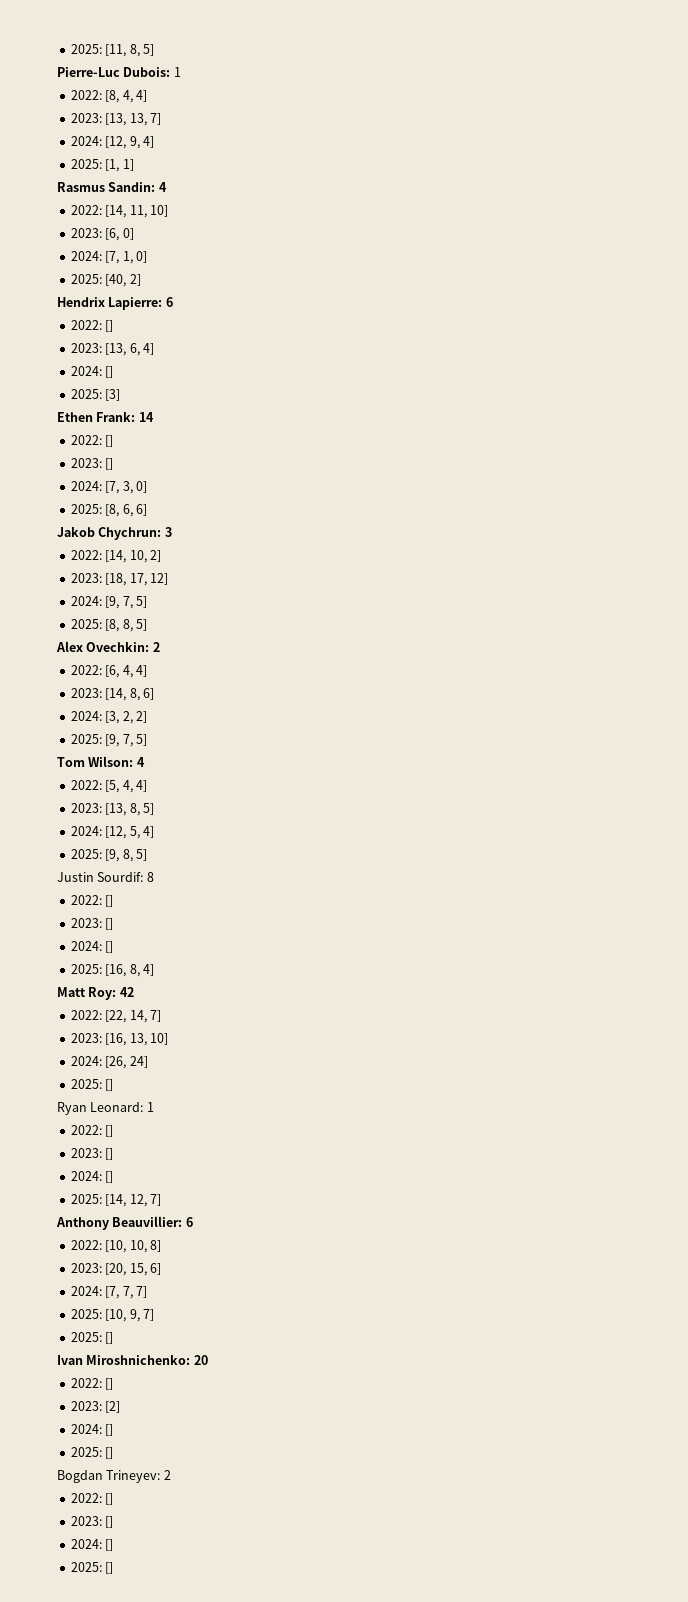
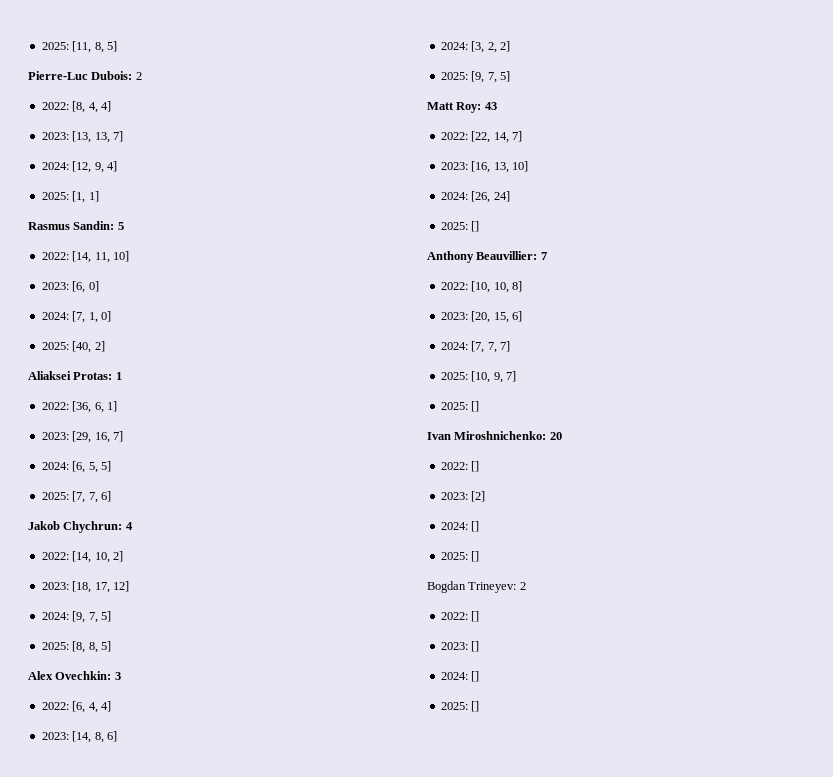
- Pierre-Luc Dubois: 1
+ Pierre-Luc Dubois: 2
- Rasmus Sandin: 4
+ Rasmus Sandin: 5
- Hendrix Lapierre: 6
- 2022: []
- 2023: [13, 6, 4]
- 2024: []
- 2025: [3]
- Ethen Frank: 14
- 2022: []
- 2023: []
- 2024: [7, 3, 0]
- 2025: [8, 6, 6]
+ Aliaksei Protas: 1
+ 2022: [36, 6, 1]
+ 2023: [29, 16, 7]
+ 2024: [6, 5, 5]
+ 2025: [7, 7, 6]
- Jakob Chychrun: 3
+ Jakob Chychrun: 4
- Alex Ovechkin: 2
+ Alex Ovechkin: 3
- Tom Wilson: 4
- 2022: [5, 4, 4]
- 2023: [13, 8, 5]
- 2024: [12, 5, 4]
- 2025: [9, 8, 5]
- Justin Sourdif: 8
- 2022: []
- 2023: []
- 2024: []
- 2025: [16, 8, 4]
- Matt Roy: 42
+ Matt Roy: 43
- Ryan Leonard: 1
- 2022: []
- 2023: []
- 2024: []
- 2025: [14, 12, 7]
- Anthony Beauvillier: 6
+ Anthony Beauvillier: 7

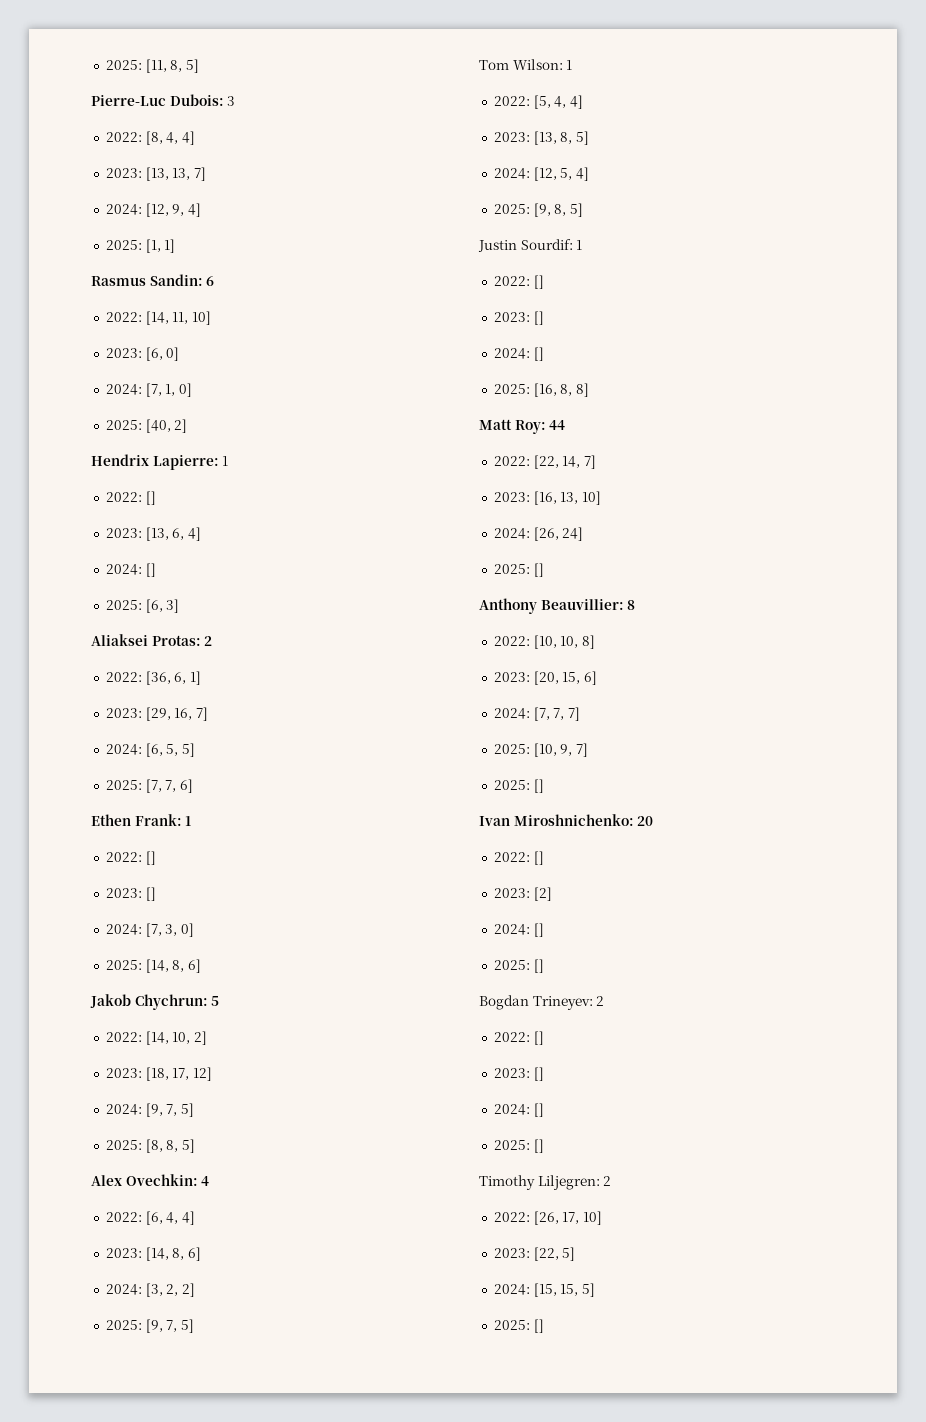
- Pierre-Luc Dubois: 2
+ Pierre-Luc Dubois: 3
- Rasmus Sandin: 5
+ Rasmus Sandin: 6
+ Hendrix Lapierre: 1
+ 2022: []
+ 2023: [13, 6, 4]
+ 2024: []
+ 2025: [6, 3]
- Aliaksei Protas: 1
+ Aliaksei Protas: 2
+ Ethen Frank: 1
+ 2022: []
+ 2023: []
+ 2024: [7, 3, 0]
+ 2025: [14, 8, 6]
- Jakob Chychrun: 4
+ Jakob Chychrun: 5
- Alex Ovechkin: 3
+ Alex Ovechkin: 4
+ Tom Wilson: 1
+ 2022: [5, 4, 4]
+ 2023: [13, 8, 5]
+ 2024: [12, 5, 4]
+ 2025: [9, 8, 5]
+ Justin Sourdif: 1
+ 2022: []
+ 2023: []
+ 2024: []
+ 2025: [16, 8, 8]
- Matt Roy: 43
+ Matt Roy: 44
- Anthony Beauvillier: 7
+ Anthony Beauvillier: 8
+ Timothy Liljegren: 2
+ 2022: [26, 17, 10]
+ 2023: [22, 5]
+ 2024: [15, 15, 5]
+ 2025: []

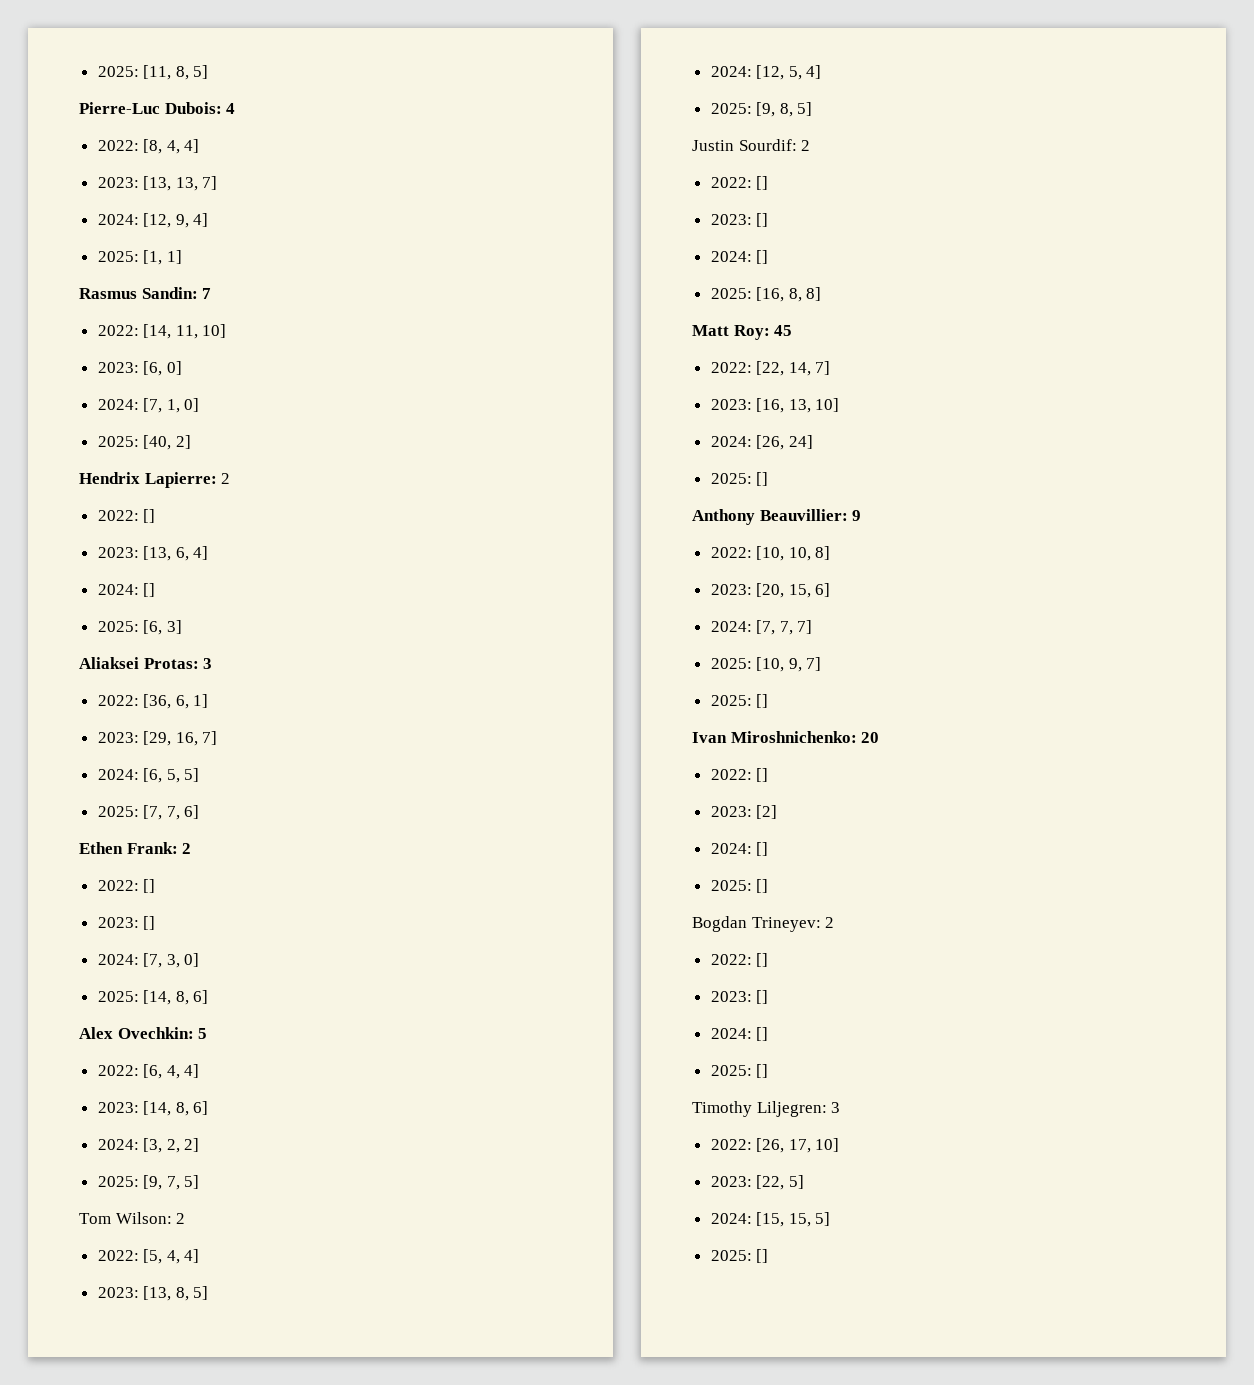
- Pierre-Luc Dubois: 3
+ Pierre-Luc Dubois: 4
- Rasmus Sandin: 6
+ Rasmus Sandin: 7
- Hendrix Lapierre: 1
+ Hendrix Lapierre: 2
- Aliaksei Protas: 2
+ Aliaksei Protas: 3
- Ethen Frank: 1
+ Ethen Frank: 2
- Jakob Chychrun: 5
- 2022: [14, 10, 2]
- 2023: [18, 17, 12]
- 2024: [9, 7, 5]
- 2025: [8, 8, 5]
- Alex Ovechkin: 4
+ Alex Ovechkin: 5
- Tom Wilson: 1
+ Tom Wilson: 2
- Justin Sourdif: 1
+ Justin Sourdif: 2
- Matt Roy: 44
+ Matt Roy: 45
- Anthony Beauvillier: 8
+ Anthony Beauvillier: 9
- Timothy Liljegren: 2
+ Timothy Liljegren: 3

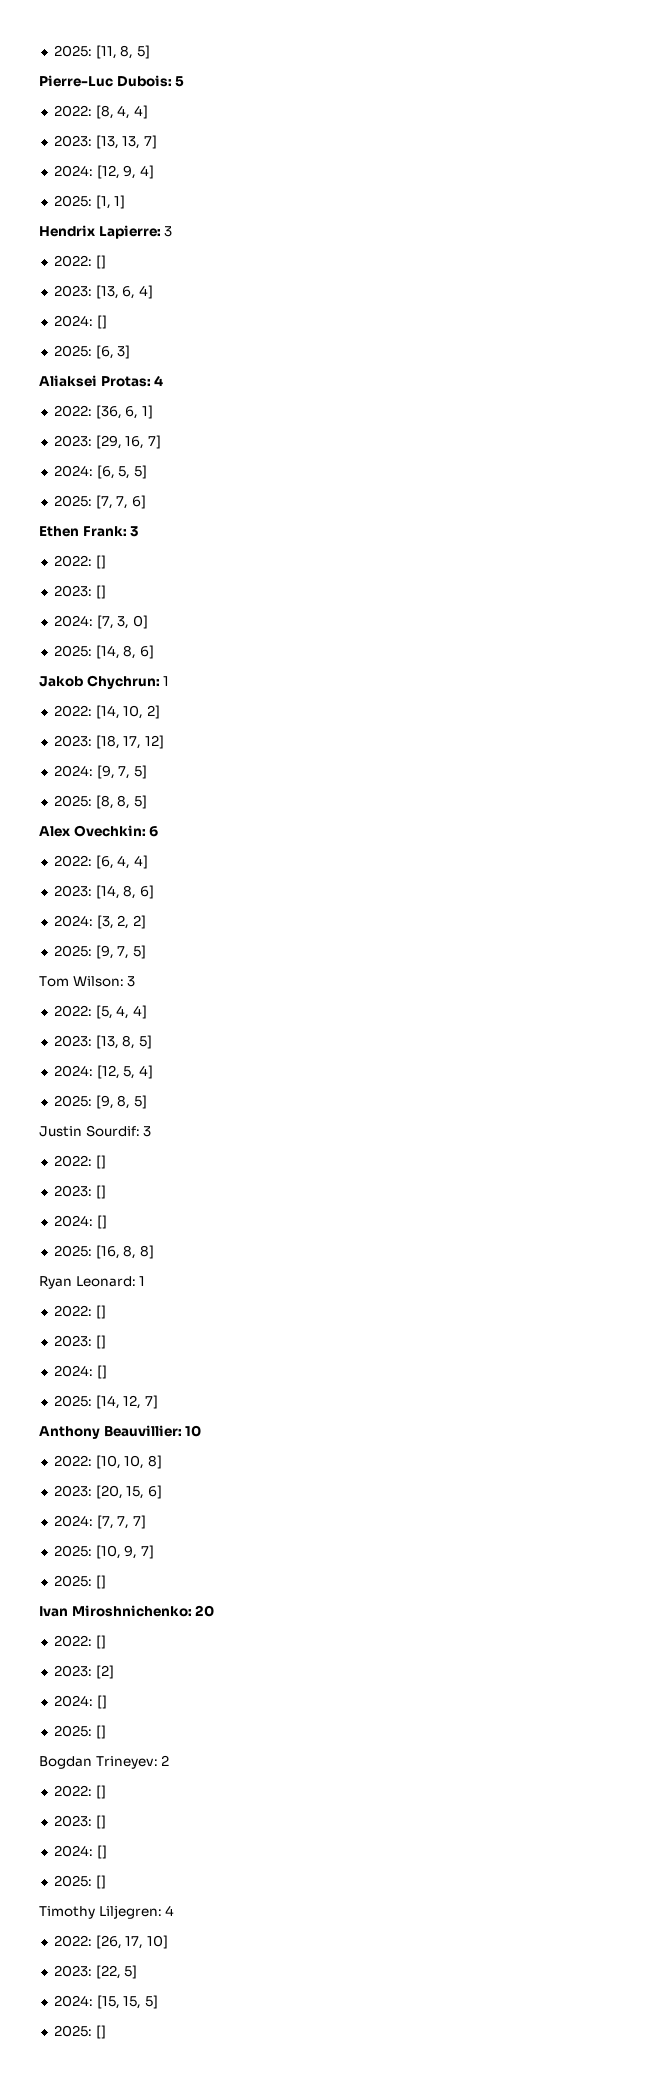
- Pierre-Luc Dubois: 4
+ Pierre-Luc Dubois: 5
- Rasmus Sandin: 7
- 2022: [14, 11, 10]
- 2023: [6, 0]
- 2024: [7, 1, 0]
- 2025: [40, 2]
- Hendrix Lapierre: 2
+ Hendrix Lapierre: 3
- Aliaksei Protas: 3
+ Aliaksei Protas: 4
- Ethen Frank: 2
+ Ethen Frank: 3
+ Jakob Chychrun: 1
+ 2022: [14, 10, 2]
+ 2023: [18, 17, 12]
+ 2024: [9, 7, 5]
+ 2025: [8, 8, 5]
- Alex Ovechkin: 5
+ Alex Ovechkin: 6
- Tom Wilson: 2
+ Tom Wilson: 3
- Justin Sourdif: 2
+ Justin Sourdif: 3
- Matt Roy: 45
- 2022: [22, 14, 7]
- 2023: [16, 13, 10]
- 2024: [26, 24]
- 2025: []
+ Ryan Leonard: 1
+ 2022: []
+ 2023: []
+ 2024: []
+ 2025: [14, 12, 7]
- Anthony Beauvillier: 9
+ Anthony Beauvillier: 10
- Timothy Liljegren: 3
+ Timothy Liljegren: 4

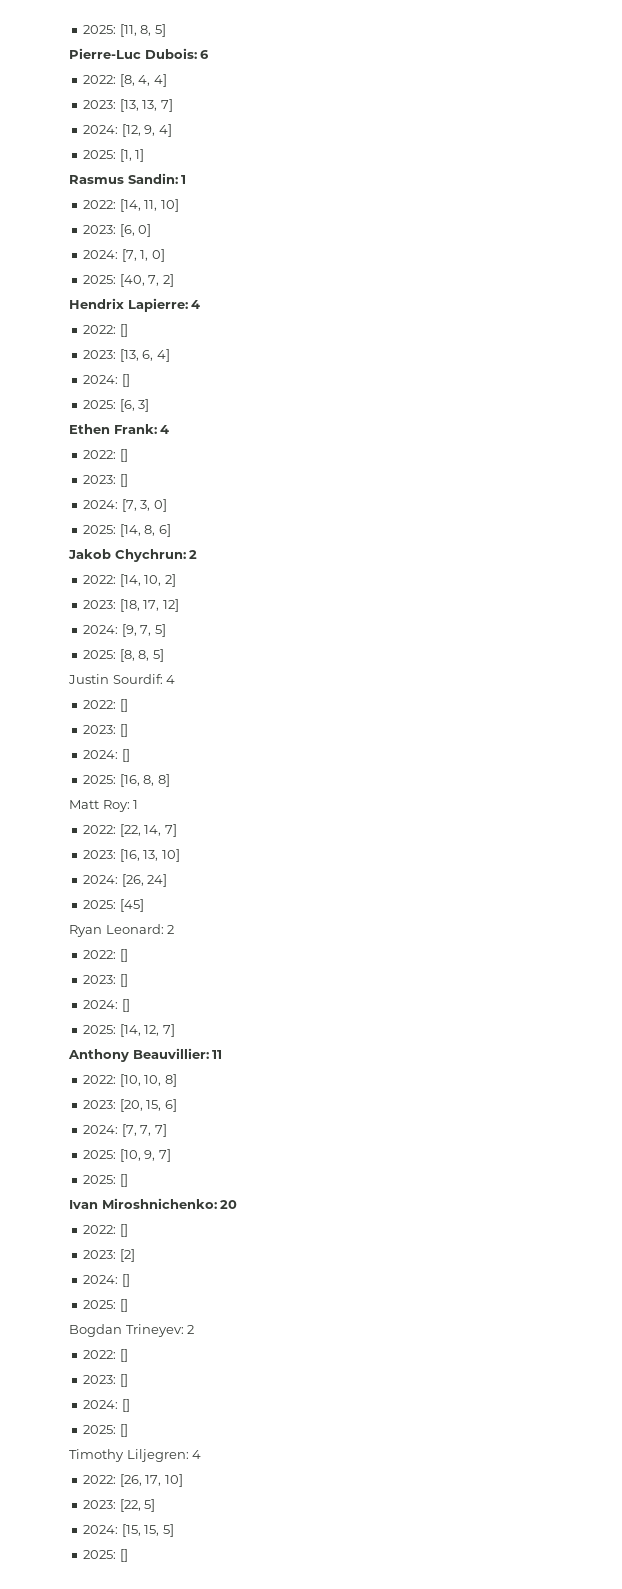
- Pierre-Luc Dubois: 5
+ Pierre-Luc Dubois: 6
+ Rasmus Sandin: 1
+ 2022: [14, 11, 10]
+ 2023: [6, 0]
+ 2024: [7, 1, 0]
+ 2025: [40, 7, 2]
- Hendrix Lapierre: 3
+ Hendrix Lapierre: 4
- Aliaksei Protas: 4
- 2022: [36, 6, 1]
- 2023: [29, 16, 7]
- 2024: [6, 5, 5]
- 2025: [7, 7, 6]
- Ethen Frank: 3
+ Ethen Frank: 4
- Jakob Chychrun: 1
+ Jakob Chychrun: 2
- Alex Ovechkin: 6
- 2022: [6, 4, 4]
- 2023: [14, 8, 6]
- 2024: [3, 2, 2]
- 2025: [9, 7, 5]
- Tom Wilson: 3
- 2022: [5, 4, 4]
- 2023: [13, 8, 5]
- 2024: [12, 5, 4]
- 2025: [9, 8, 5]
- Justin Sourdif: 3
+ Justin Sourdif: 4
+ Matt Roy: 1
+ 2022: [22, 14, 7]
+ 2023: [16, 13, 10]
+ 2024: [26, 24]
+ 2025: [45]
- Ryan Leonard: 1
+ Ryan Leonard: 2
- Anthony Beauvillier: 10
+ Anthony Beauvillier: 11

